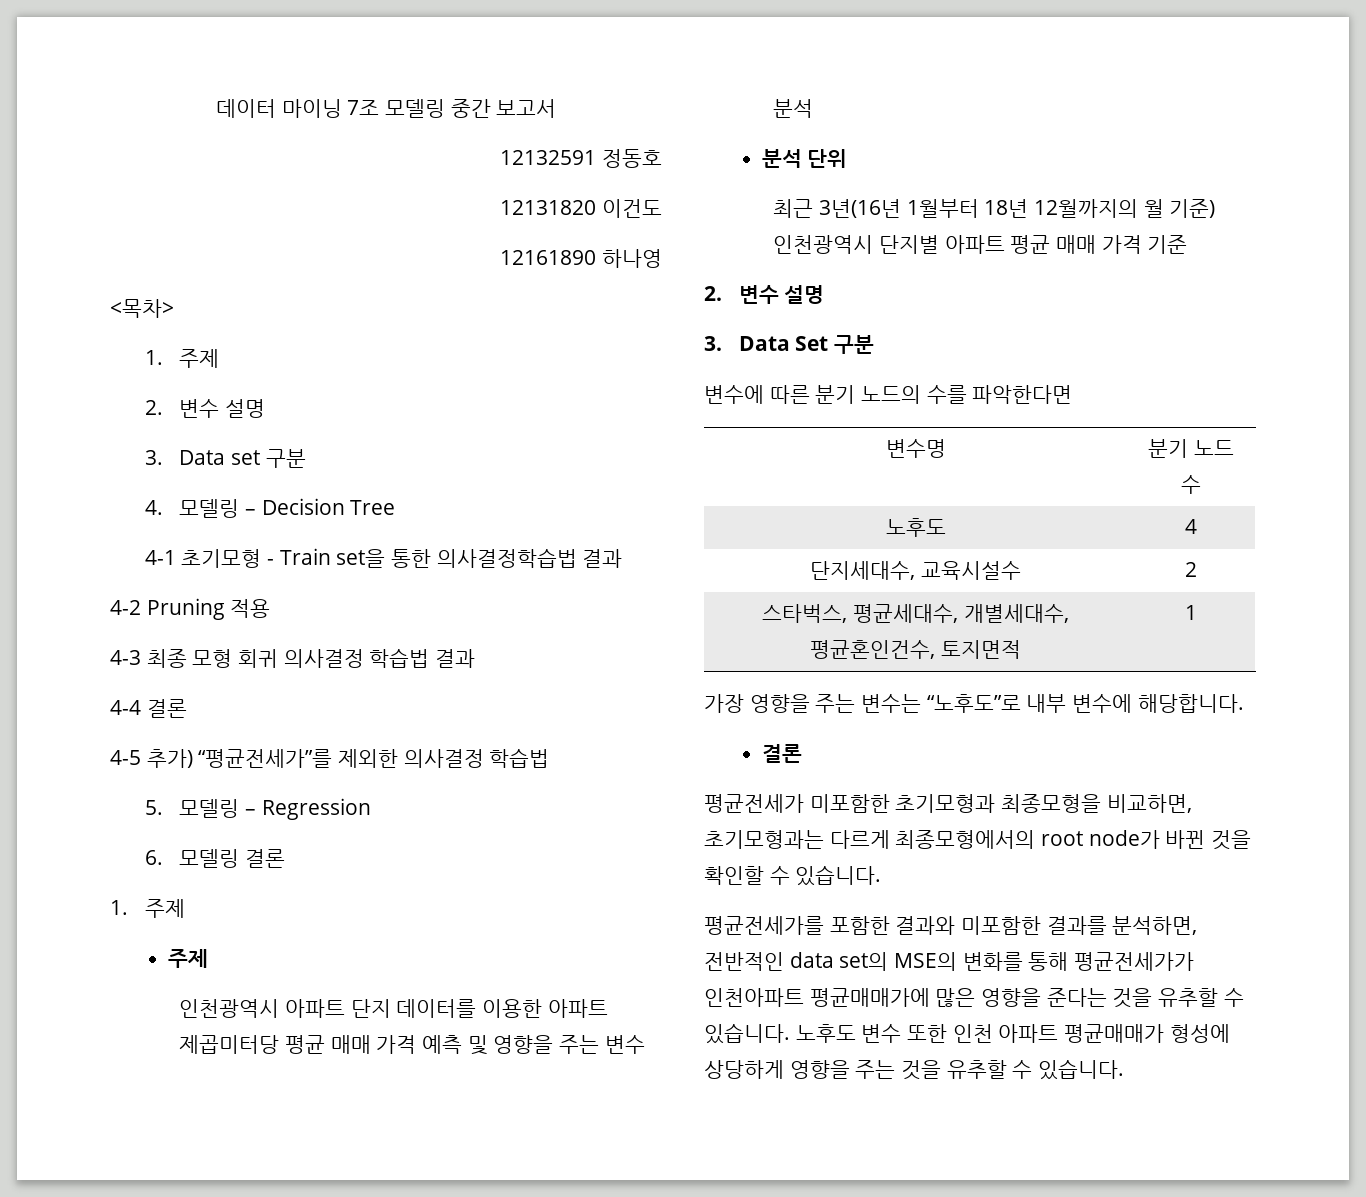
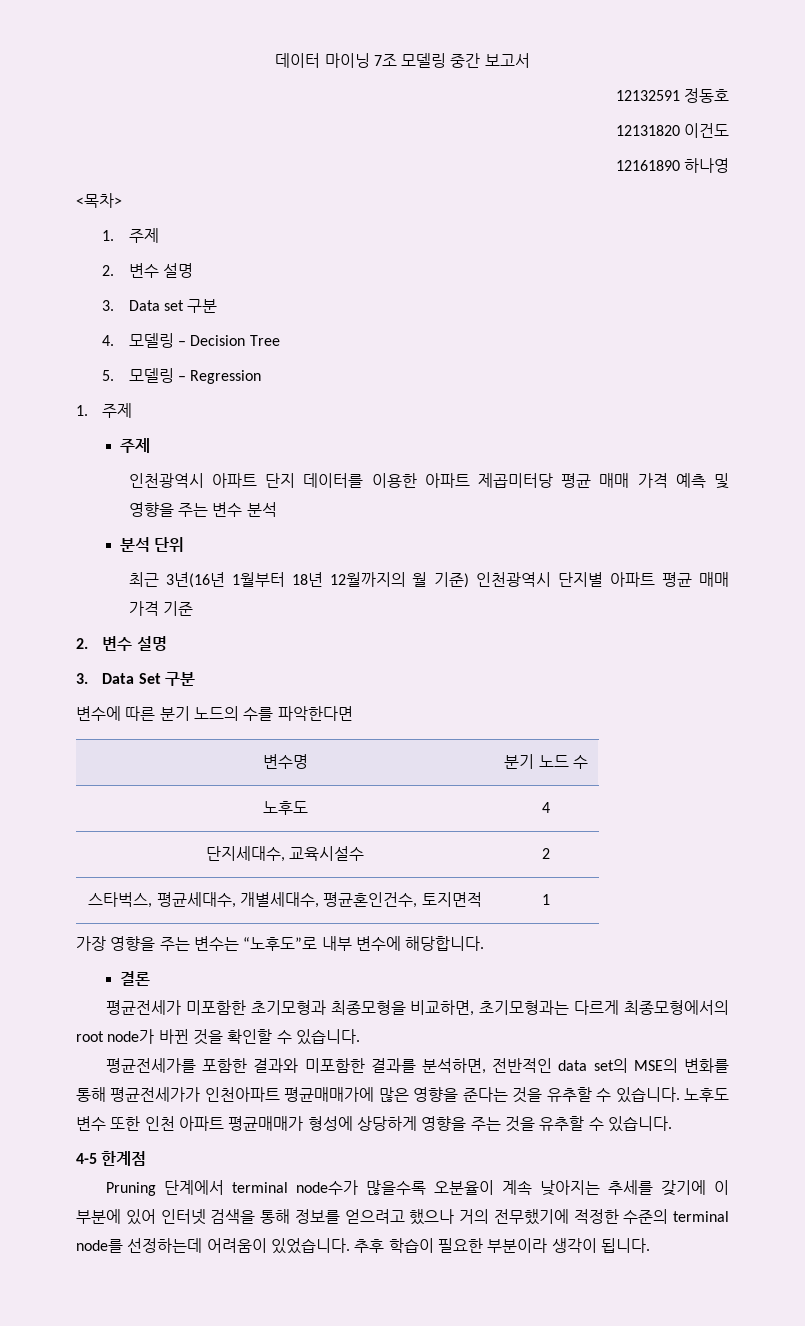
- 4-1 초기모형 - Train set을 통한 의사결정학습법 결과
- 4-2 Pruning 적용
- 4-3 최종 모형 회귀 의사결정 학습법 결과
- 4-4 결론
- 4-5 추가) “평균전세가”를 제외한 의사결정 학습법
- 6. 모델링 결론
+ 4-5 한계점
+ Pruning 단계에서 terminal node수가 많을수록 오분율이 계속 낮아지는 추세를 갖기에 이 부분에 있어 인터넷 검색을 통해 정보를 얻으려고 했으나 거의 전무했기에 적정한 수준의 terminal node를 선정하는데 어려움이 있었습니다. 추후 학습이 필요한 부분이라 생각이 됩니다.

